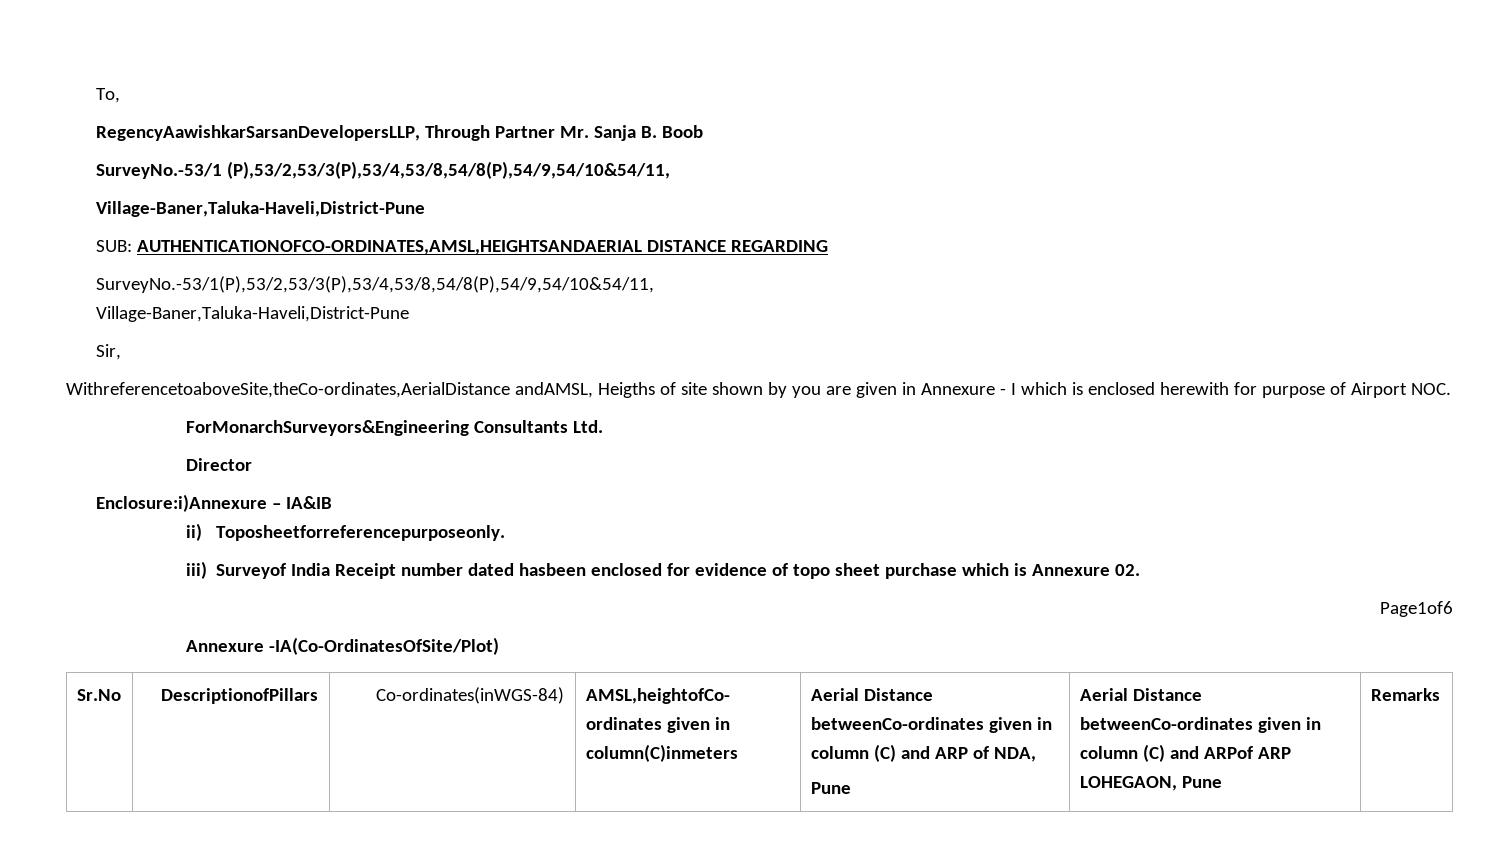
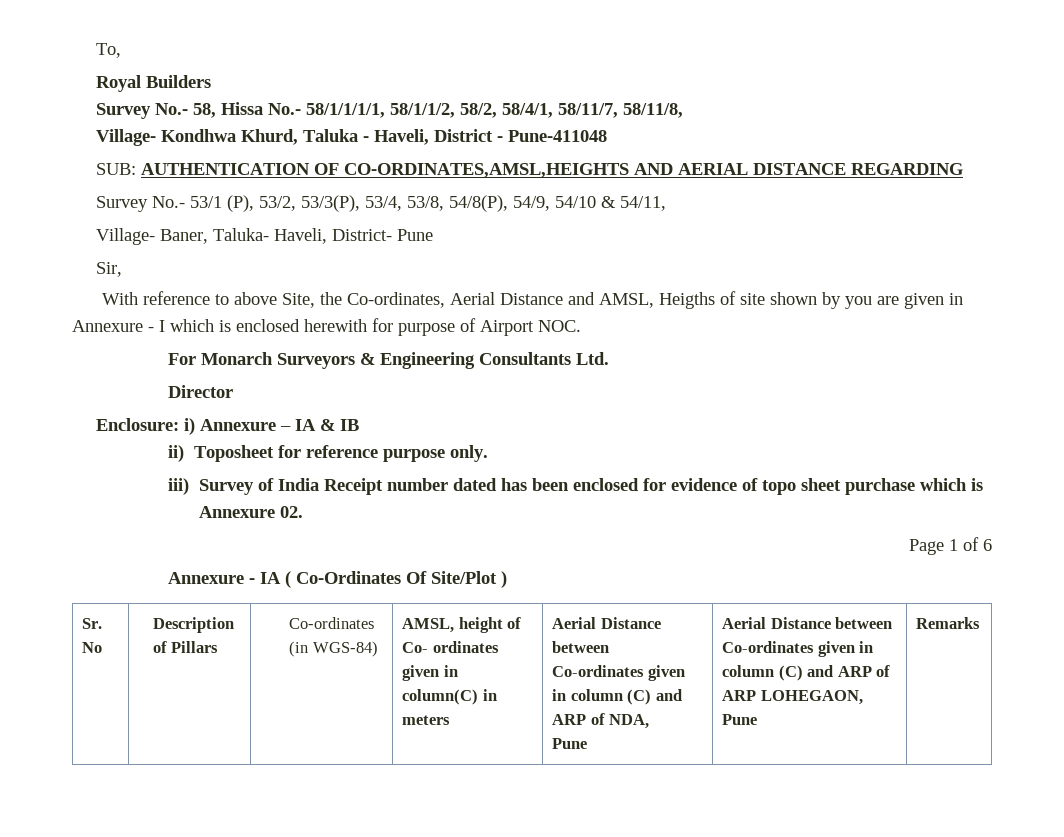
- RegencyAawishkarSarsanDevelopersLLP, Through Partner Mr. Sanja B. Boob
- SurveyNo.-53/1 (P),53/2,53/3(P),53/4,53/8,54/8(P),54/9,54/10&54/11,
- Village-Baner,Taluka-Haveli,District-Pune
- SUB: AUTHENTICATIONOFCO-ORDINATES,AMSL,HEIGHTSANDAERIAL DISTANCE REGARDING
- SurveyNo.-53/1(P),53/2,53/3(P),53/4,53/8,54/8(P),54/9,54/10&54/11,
- Village-Baner,Taluka-Haveli,District-Pune
+ Royal Builders
+ Survey No.- 58, Hissa No.- 58/1/1/1/1, 58/1/1/2, 58/2, 58/4/1, 58/11/7, 58/11/8,
+ Village- Kondhwa Khurd, Taluka - Haveli, District - Pune-411048
+ SUB: AUTHENTICATION OF CO-ORDINATES,AMSL,HEIGHTS AND AERIAL DISTANCE REGARDING
+ Survey No.- 53/1 (P), 53/2, 53/3(P), 53/4, 53/8, 54/8(P), 54/9, 54/10 & 54/11,
+ Village- Baner, Taluka- Haveli, District- Pune
  Sir,
- WithreferencetoaboveSite,theCo-ordinates,AerialDistance andAMSL, Heigths of site shown by you are given in Annexure - I which is enclosed herewith for purpose of Airport NOC.
+ With reference to above Site, the Co-ordinates, Aerial Distance and AMSL, Heigths of site shown by you are given in Annexure - I which is enclosed herewith for purpose of Airport NOC.
- ForMonarchSurveyors&Engineering Consultants Ltd.
+ For Monarch Surveyors & Engineering Consultants Ltd.
  Director
- Enclosure:i)Annexure – IA&IB
- ii) Toposheetforreferencepurposeonly.
+ Enclosure: i) Annexure – IA & IB
+ ii) Toposheet for reference purpose only.
- iii) Surveyof India Receipt number dated hasbeen enclosed for evidence of topo sheet purchase which is Annexure 02.
+ iii) Survey of India Receipt number dated has been enclosed for evidence of topo sheet purchase which is Annexure 02.
- Page1of6
- Annexure -IA(Co-OrdinatesOfSite/Plot)
- Sr.No | DescriptionofPillars | Co-ordinates(inWGS-84) | AMSL,heightofCo- ordinates given in column(C)inmeters | Aerial Distance betweenCo-ordinates given in column (C) and ARP of NDA,
- Pune | Aerial Distance betweenCo-ordinates given in column (C) and ARPof ARP LOHEGAON, Pune | Remarks
+ Page 1 of 6
+ Annexure - IA ( Co-Ordinates Of Site/Plot )
+ Sr. No | Description of Pillars | Co-ordinates (in WGS-84) | AMSL, height of Co- ordinates given in column(C) in meters | Aerial Distance between Co-ordinates given in column (C) and ARP of NDA,
+ Pune | Aerial Distance between Co-ordinates given in column (C) and ARP of ARP LOHEGAON, Pune | Remarks

